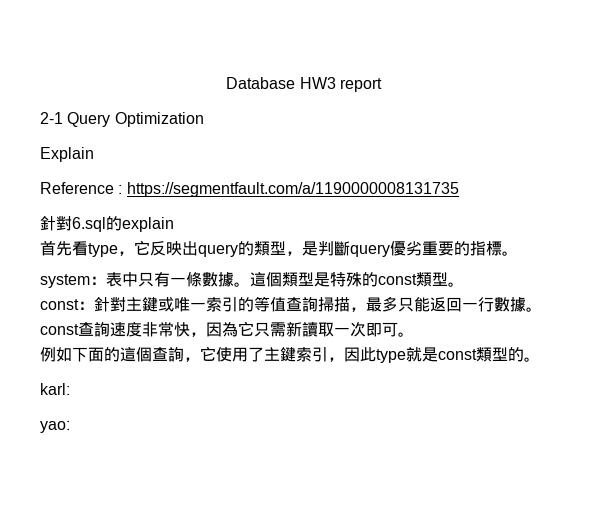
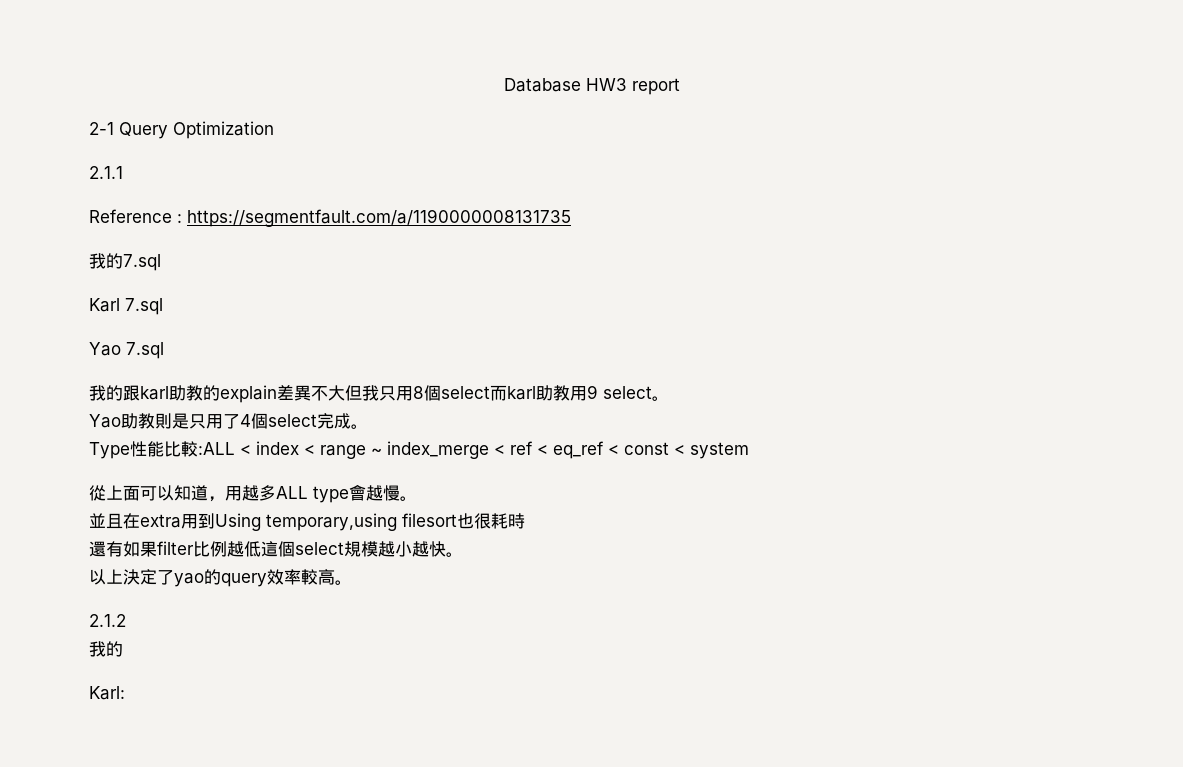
- Explain
+ 2.1.1
- 針對6.sql的explain
- 首先看type，它反映出query的類型，是判斷query優劣重要的指標。
- system：表中只有一條數據。這個類型是特殊的const類型。
- const：針對主鍵或唯一索引的等值查詢掃描，最多只能返回一行數據。const查詢速度非常快，因為它只需新讀取一次即可。
- 例如下面的這個查詢，它使用了主鍵索引，因此type就是const類型的。
- karl:
- yao:
+ 我的7.sql
+ Karl 7.sql
+ Yao 7.sql
+ 我的跟karl助教的explain差異不大但我只用8個select而karl助教用9 select。
+ Yao助教則是只用了4個select完成。
+ Type性能比較:ALL < index < range ~ index_merge < ref < eq_ref < const < system
+ 從上面可以知道，用越多ALL type會越慢。
+ 並且在extra用到Using temporary,using filesort也很耗時
+ 還有如果filter比例越低這個select規模越小越快。
+ 以上決定了yao的query效率較高。
+ 2.1.2
+ 我的
+ Karl:

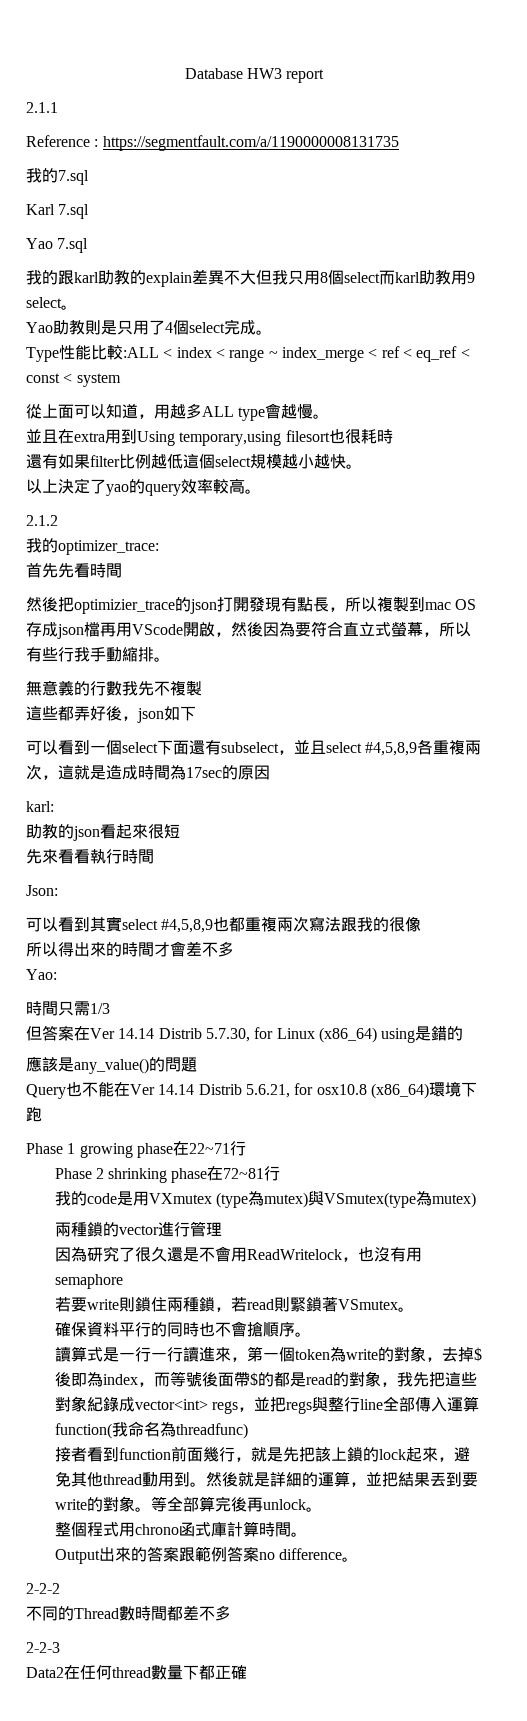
- 2-1 Query Optimization
  2.1.2
- 我的
- Karl:
+ 我的optimizer_trace:
+ 首先先看時間
+ 然後把optimizier_trace的json打開發現有點長，所以複製到mac OS存成json檔再用VScode開啟，然後因為要符合直立式螢幕，所以有些行我手動縮排。
+ 無意義的行數我先不複製
+ 這些都弄好後，json如下
+ 可以看到一個select下面還有subselect，並且select #4,5,8,9各重複兩次，這就是造成時間為17sec的原因
+ karl:
+ 助教的json看起來很短
+ 先來看看執行時間
+ Json:
+ 可以看到其實select #4,5,8,9也都重複兩次寫法跟我的很像
+ 所以得出來的時間才會差不多
+ Yao:
+ 時間只需1/3
+ 但答案在Ver 14.14 Distrib 5.7.30, for Linux (x86_64) using是錯的
+ 應該是any_value()的問題
+ Query也不能在Ver 14.14 Distrib 5.6.21, for osx10.8 (x86_64)環境下跑
+ Phase 1 growing phase在22~71行
+ Phase 2 shrinking phase在72~81行
+ 我的code是用VXmutex (type為mutex)與VSmutex(type為mutex)
+ 兩種鎖的vector進行管理
+ 因為研究了很久還是不會用ReadWritelock，也沒有用semaphore
+ 若要write則鎖住兩種鎖，若read則緊鎖著VSmutex。
+ 確保資料平行的同時也不會搶順序。
+ 讀算式是一行一行讀進來，第一個token為write的對象，去掉$後即為index，而等號後面帶$的都是read的對象，我先把這些對象紀錄成vector<int> regs，並把regs與整行line全部傳入運算function(我命名為threadfunc)
+ 接者看到function前面幾行，就是先把該上鎖的lock起來，避免其他thread動用到。然後就是詳細的運算，並把結果丟到要write的對象。等全部算完後再unlock。
+ 整個程式用chrono函式庫計算時間。
+ Output出來的答案跟範例答案no difference。
+ 2-2-2
+ 不同的Thread數時間都差不多
+ 2-2-3
+ Data2在任何thread數量下都正確

